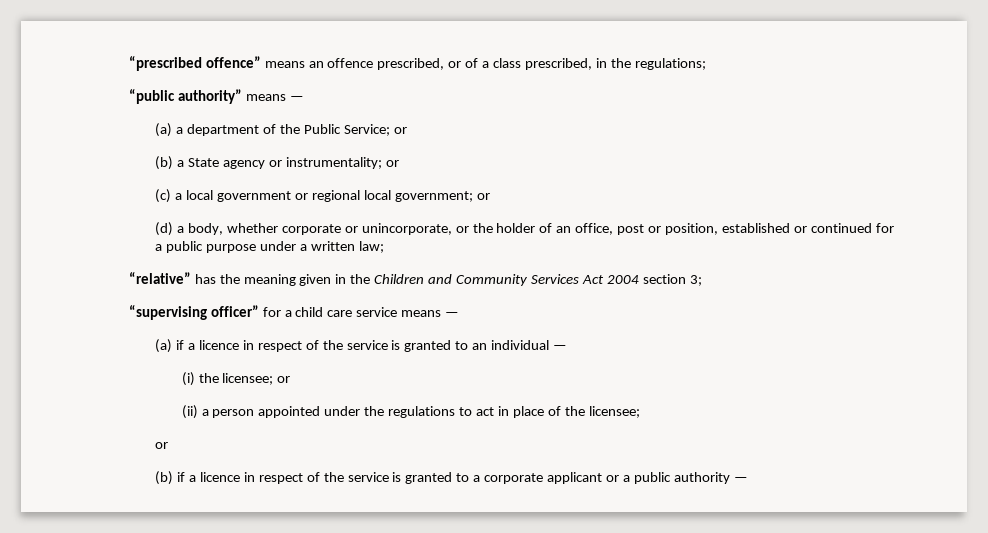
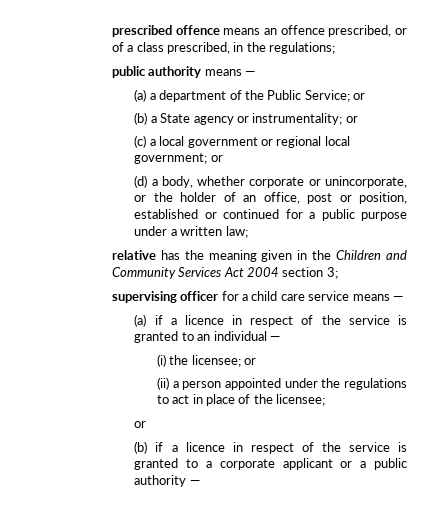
- “prescribed offence” means an offence prescribed, or of a class prescribed, in the regulations;
+ prescribed offence means an offence prescribed, or of a class prescribed, in the regulations;
- “public authority” means —
+ public authority means —
- “relative” has the meaning given in the Children and Community Services Act 2004 section 3;
+ relative has the meaning given in the Children and Community Services Act 2004 section 3;
- “supervising officer” for a child care service means —
+ supervising officer for a child care service means —

